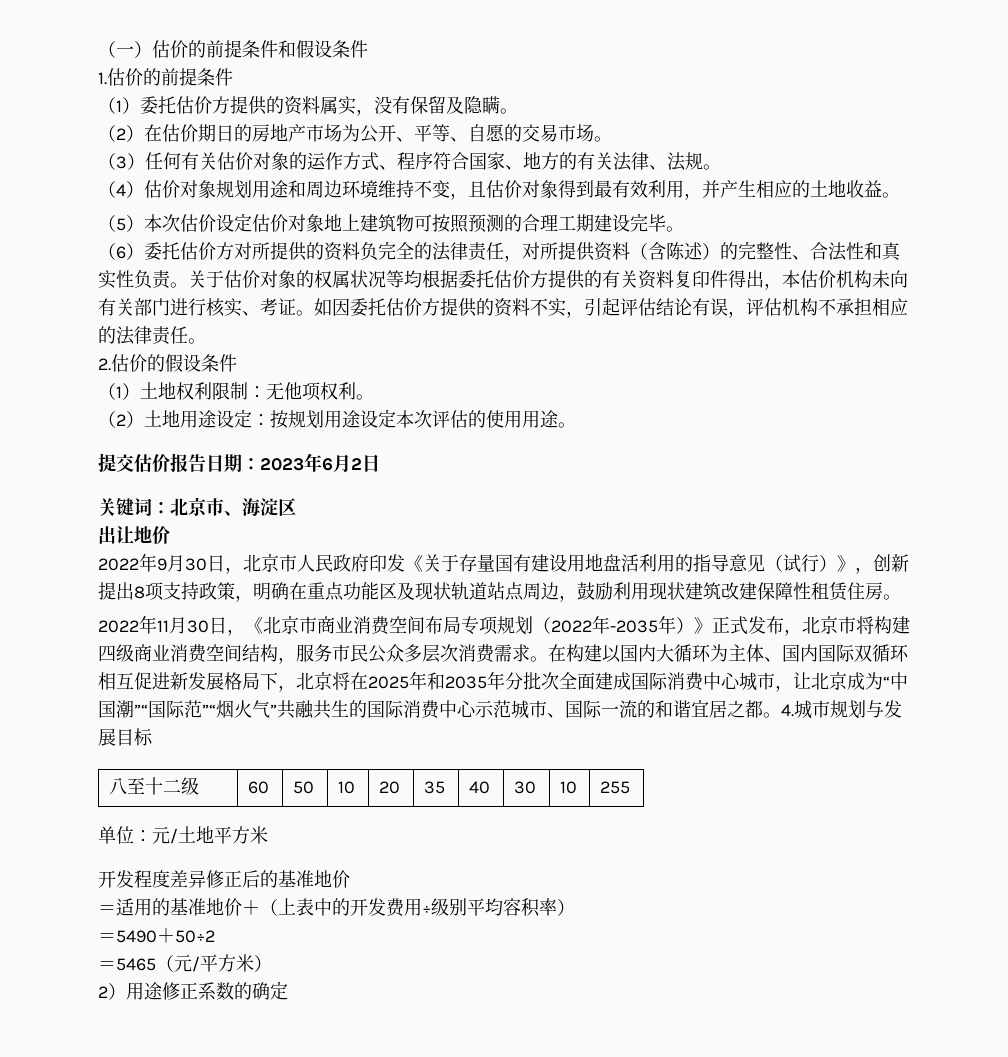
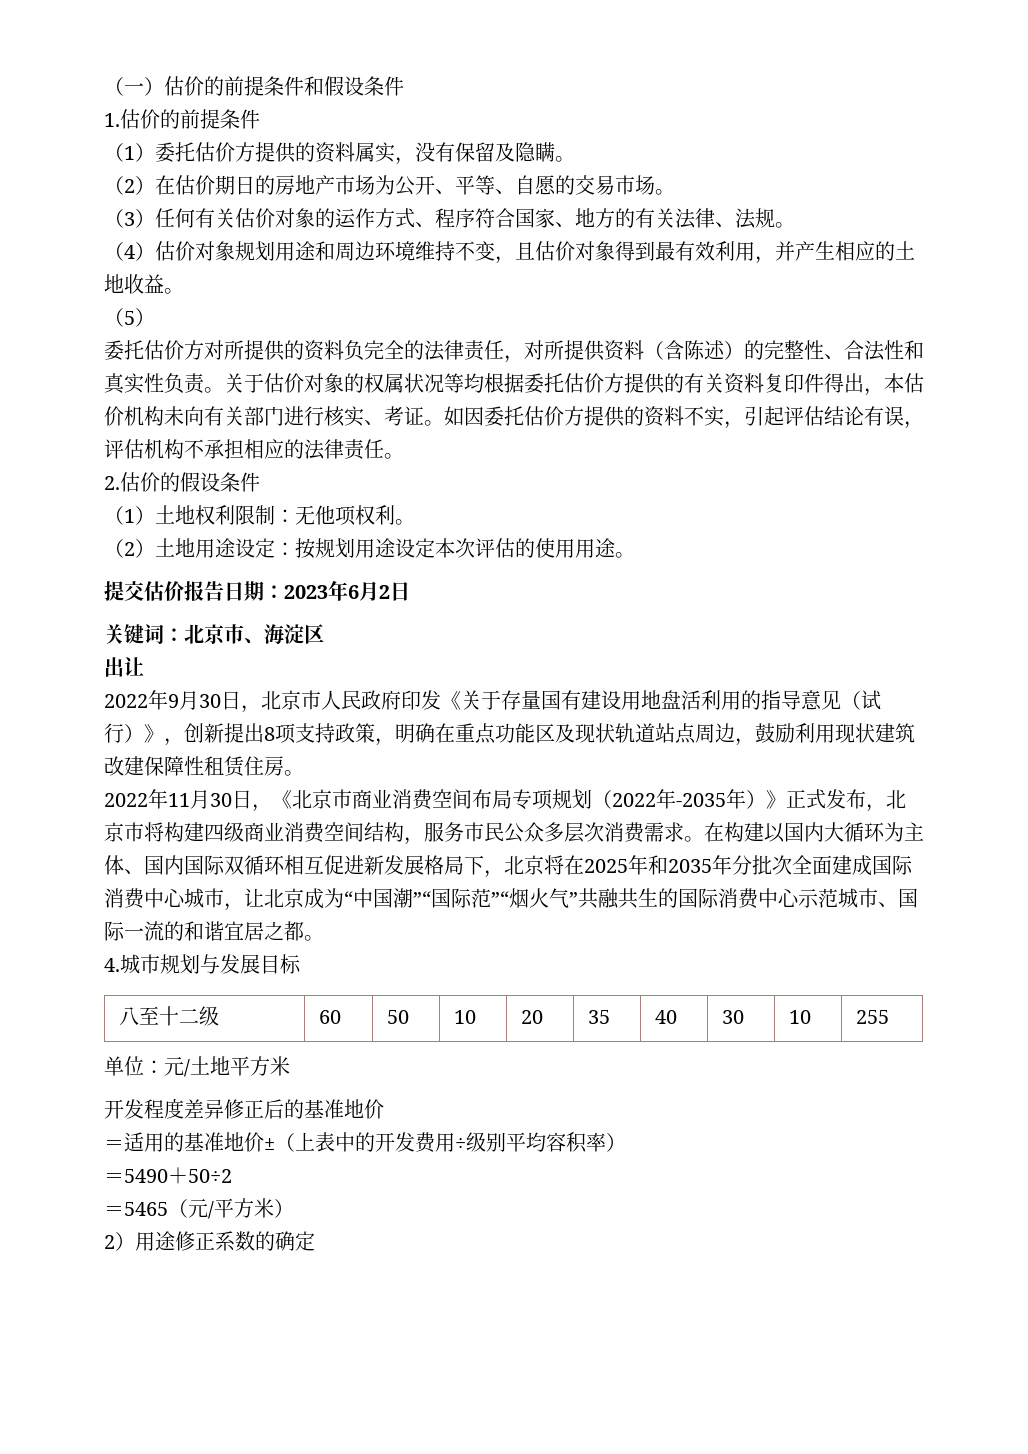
- （5）本次估价设定估价对象地上建筑物可按照预测的合理工期建设完毕。
- （6）委托估价方对所提供的资料负完全的法律责任，对所提供资料（含陈述）的完整性、合法性和真实性负责。
+ （5）
+ 委托估价方对所提供的资料负完全的法律责任，对所提供资料（含陈述）的完整性、合法性和真实性负责。
- 出让地价
+ 出让
- 在构建以国内大循环为主体、国内国际双循环相互促进新发展格局下，北京将在2025年和2035年分批次全面建成国际消费中心城市，让北京成为“中国潮”“国际范”“烟火气”共融共生的国际消费中心示范城市、国际一流的和谐宜居之都。4.城市规划与发展目标
+ 在构建以国内大循环为主体、国内国际双循环相互促进新发展格局下，北京将在2025年和2035年分批次全面建成国际消费中心城市，让北京成为“中国潮”“国际范”“烟火气”共融共生的国际消费中心示范城市、国际一流的和谐宜居之都。
+ 4.城市规划与发展目标
- ＝适用的基准地价＋（上表中的开发费用÷级别平均容积率）
+ ＝适用的基准地价±（上表中的开发费用÷级别平均容积率）

